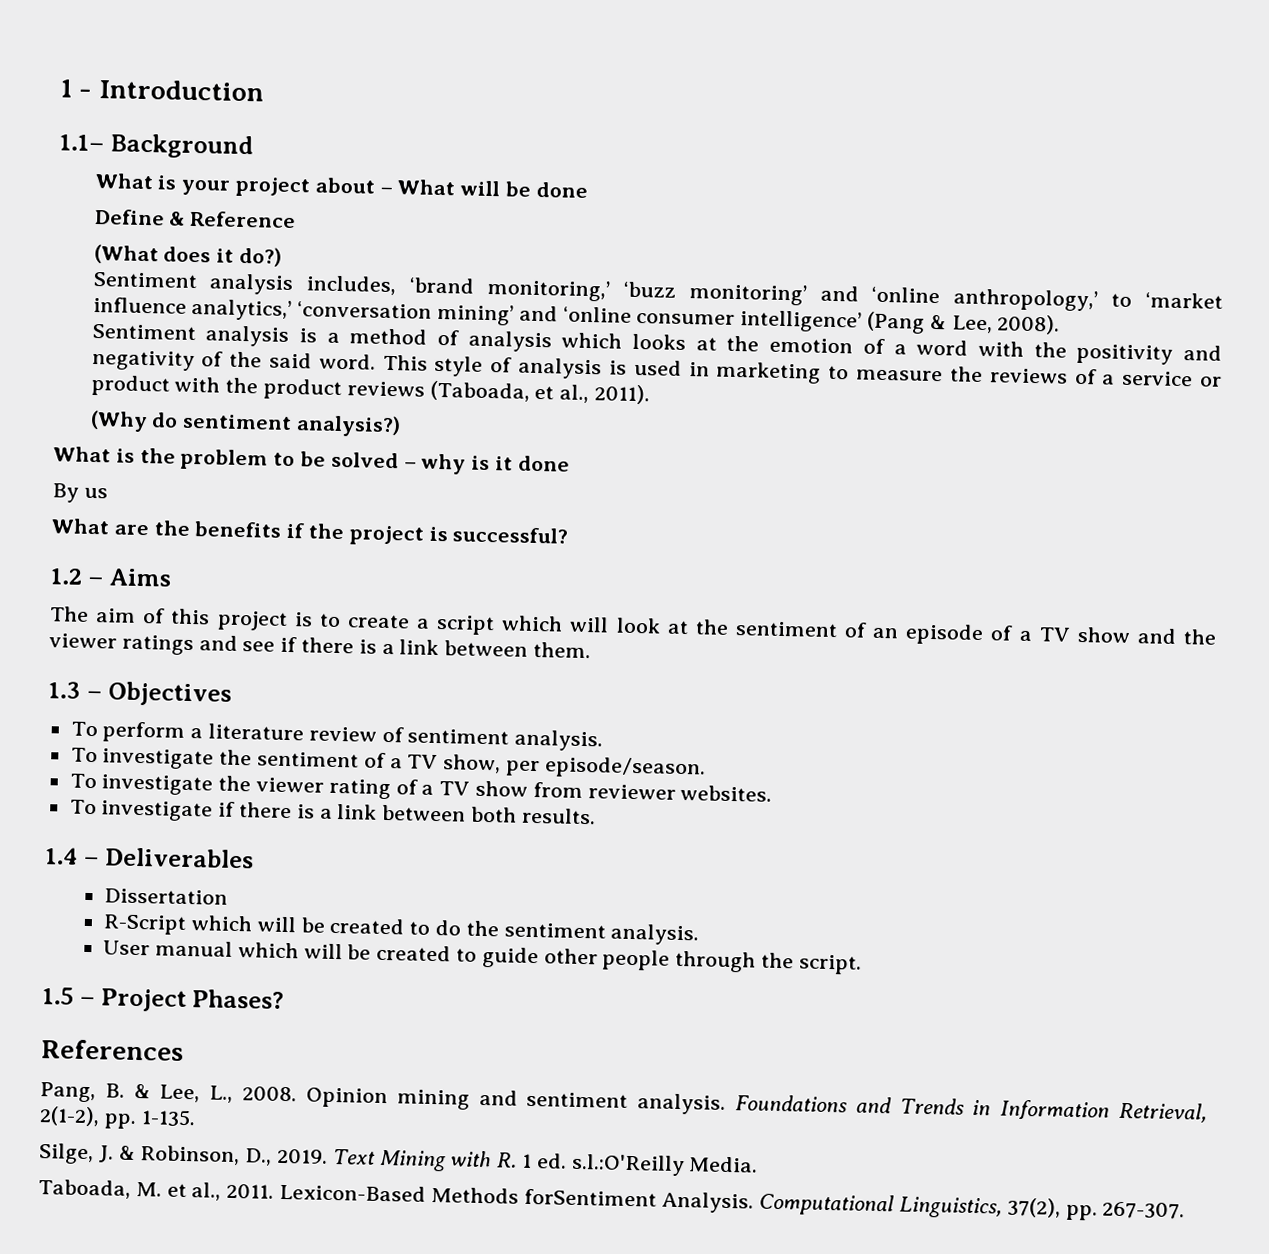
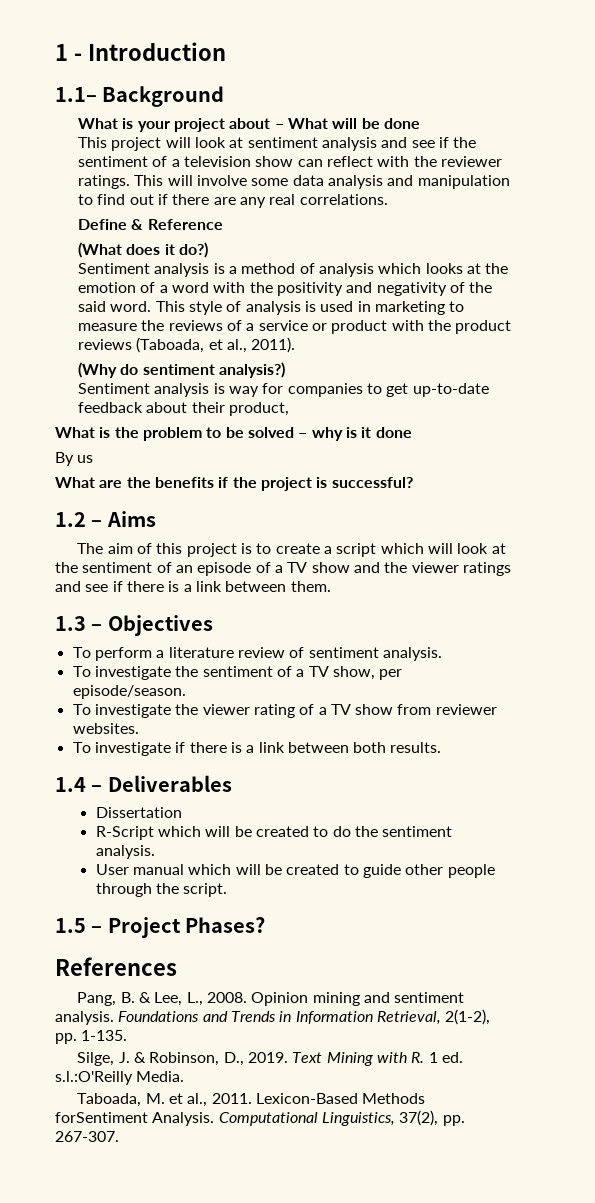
+ This project will look at sentiment analysis and see if the sentiment of a television show can reflect with the reviewer ratings. This will involve some data analysis and manipulation to find out if there are any real correlations.
- Sentiment analysis includes, ‘brand monitoring,’ ‘buzz monitoring’ and ‘online anthropology,’ to ‘market influence analytics,’ ‘conversation mining’ and ‘online consumer intelligence’ (Pang & Lee, 2008).
+ Sentiment analysis is way for companies to get up-to-date feedback about their product,

